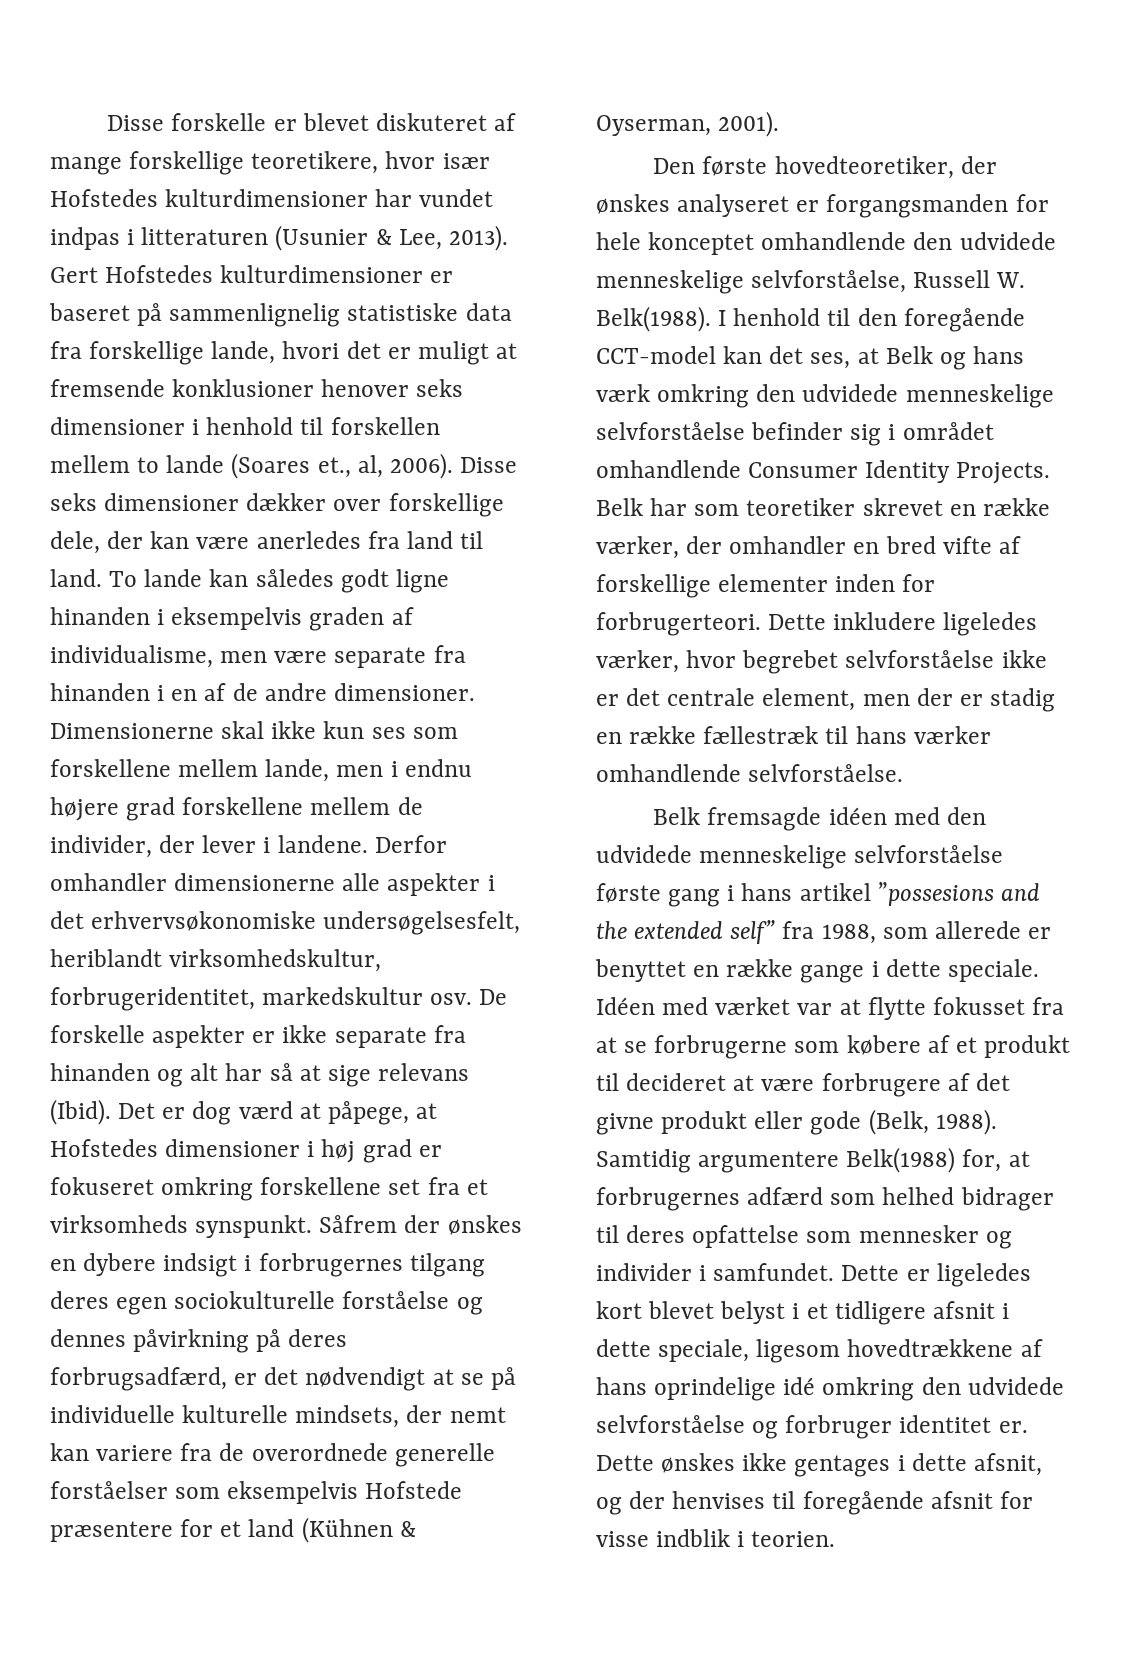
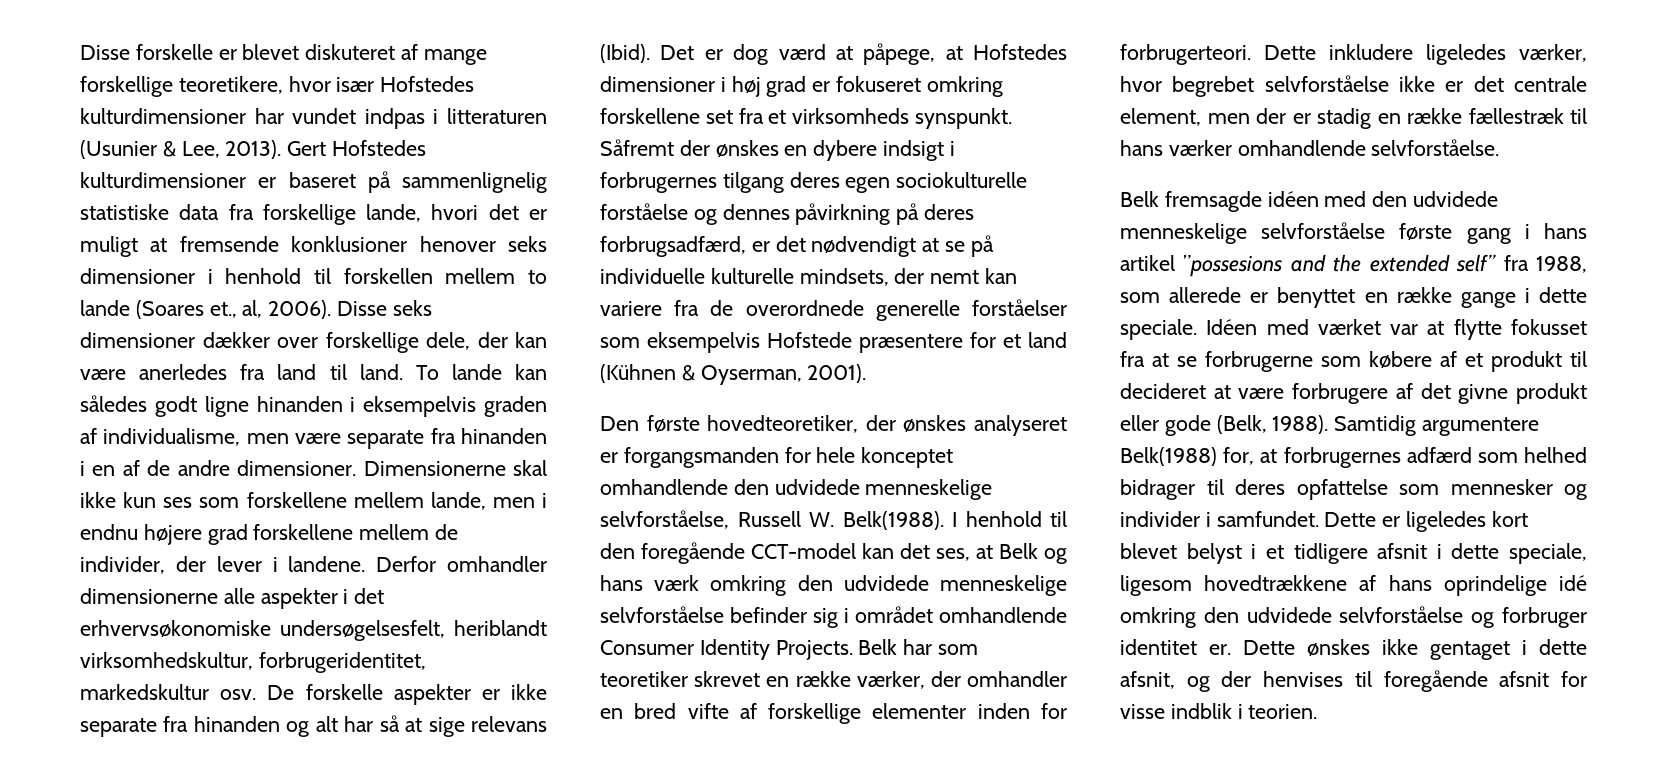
- Såfrem der ønskes en dybere indsigt i forbrugernes tilgang deres egen sociokulturelle forståelse og dennes påvirkning på deres forbrugsadfærd, er det nødvendigt at se på individuelle kulturelle mindsets, der nemt kan variere fra de overordnede generelle forståelser som eksempelvis Hofstede præsentere for et land (Kühnen & Oyserman, 2001).
+ Såfremt der ønskes en dybere indsigt i forbrugernes tilgang deres egen sociokulturelle forståelse og dennes påvirkning på deres forbrugsadfærd, er det nødvendigt at se på individuelle kulturelle mindsets, der nemt kan variere fra de overordnede generelle forståelser som eksempelvis Hofstede præsentere for et land (Kühnen & Oyserman, 2001).
- Dette ønskes ikke gentages i dette afsnit, og der henvises til foregående afsnit for visse indblik i teorien.
+ Dette ønskes ikke gentaget i dette afsnit, og der henvises til foregående afsnit for visse indblik i teorien.

